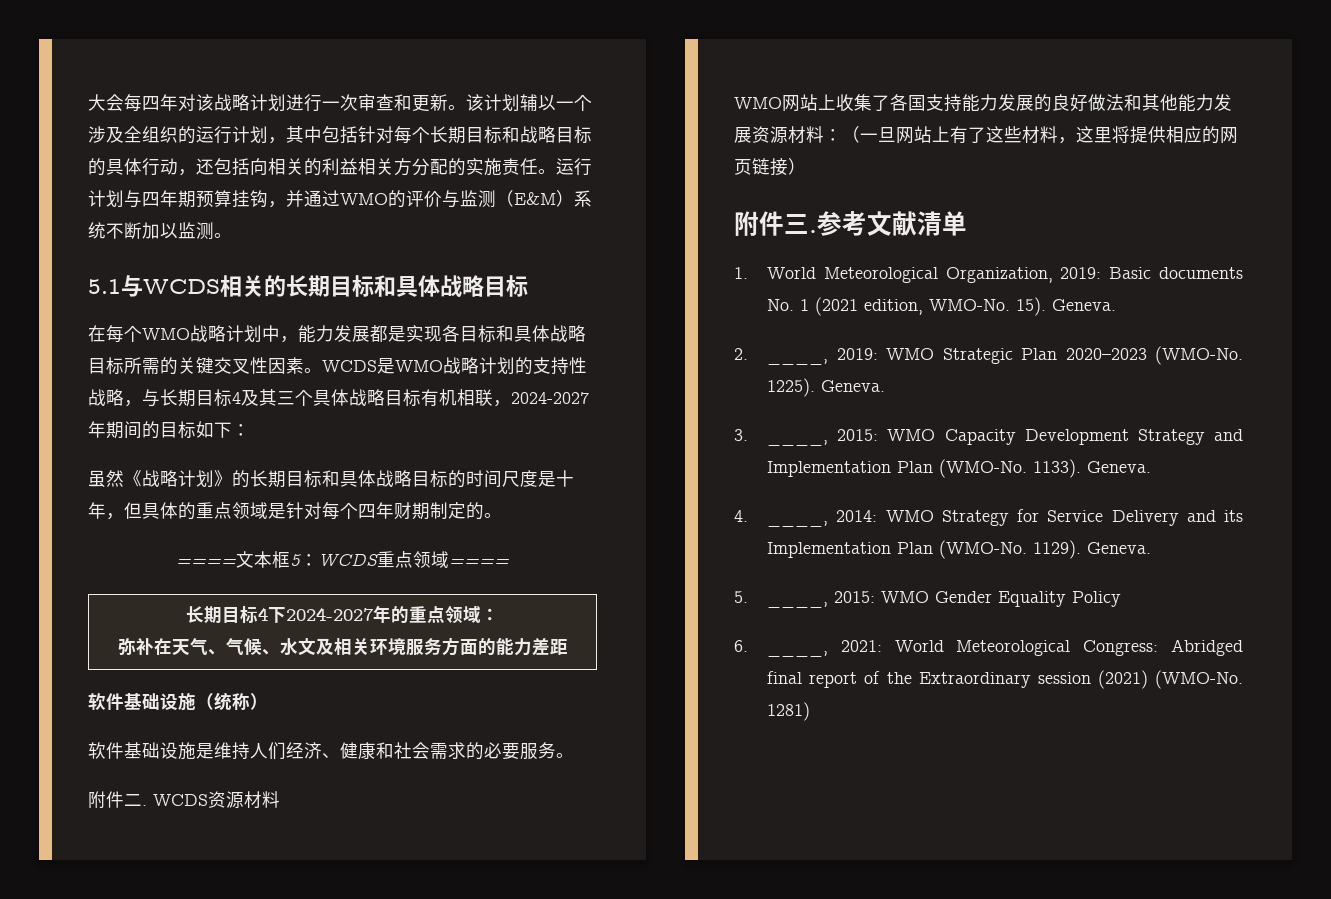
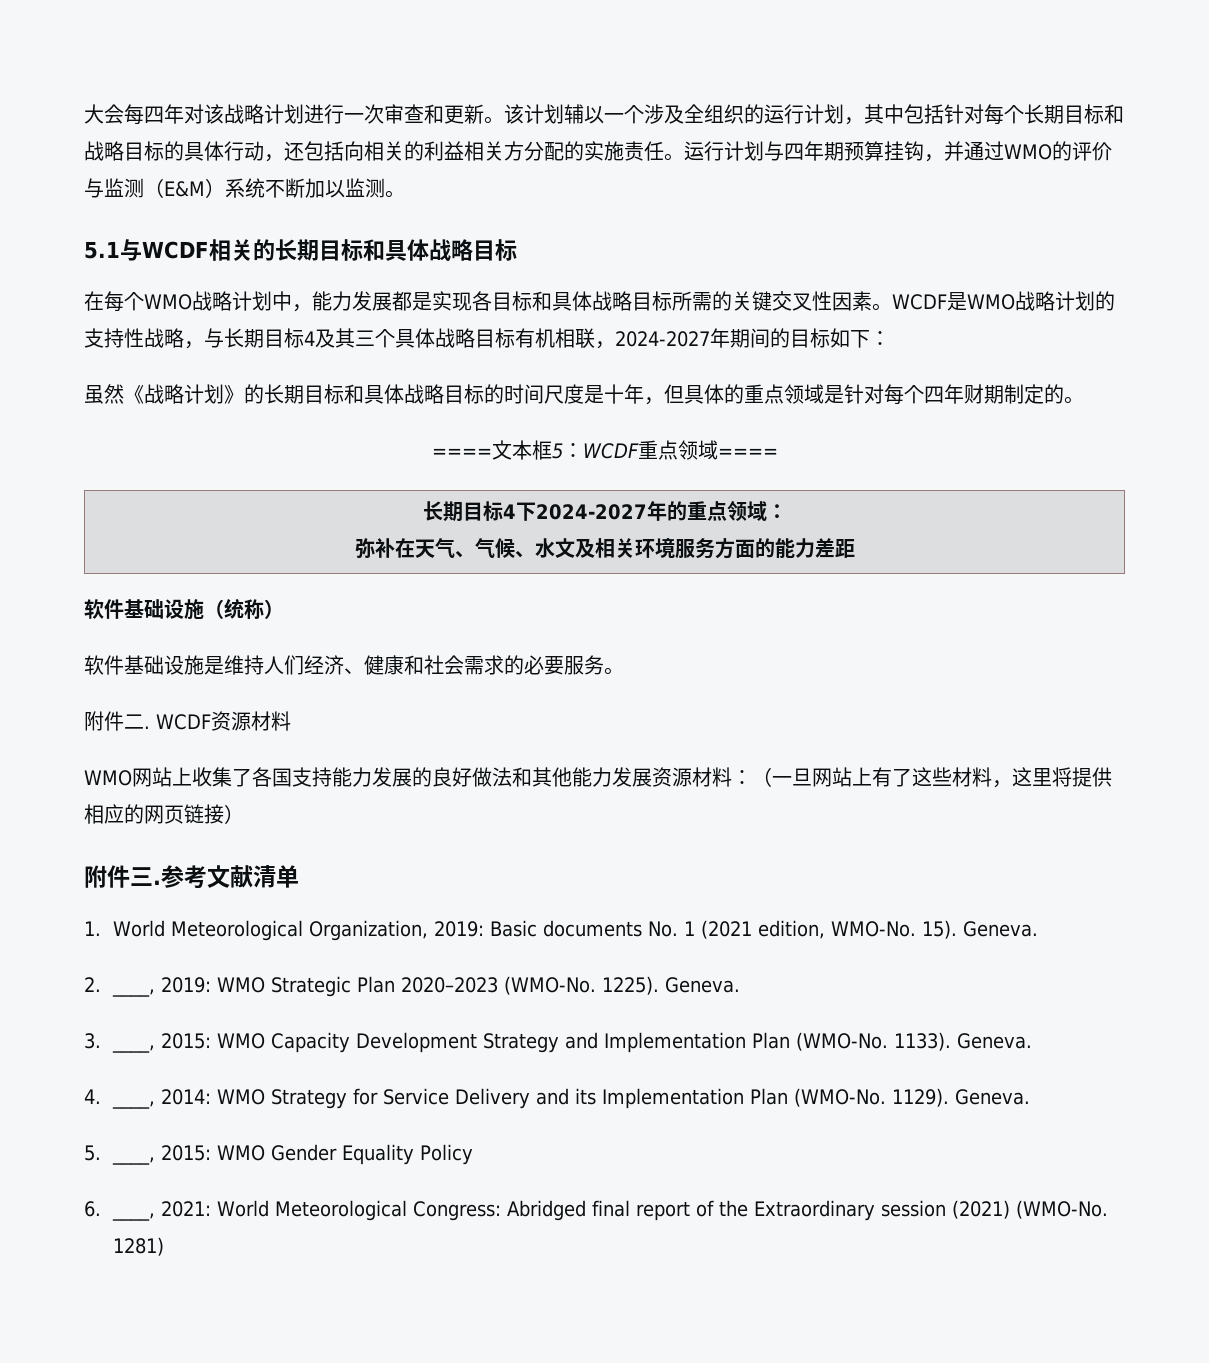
- 5.1与WCDS相关的长期目标和具体战略目标
+ 5.1与WCDF相关的长期目标和具体战略目标
- WCDS是WMO战略计划的支持性战略，与长期目标4及其三个具体战略目标有机相联，2024-2027年期间的目标如下：
+ WCDF是WMO战略计划的支持性战略，与长期目标4及其三个具体战略目标有机相联，2024-2027年期间的目标如下：
- ====文本框5：WCDS重点领域====
+ ====文本框5：WCDF重点领域====
- WCDS资源材料
+ WCDF资源材料

